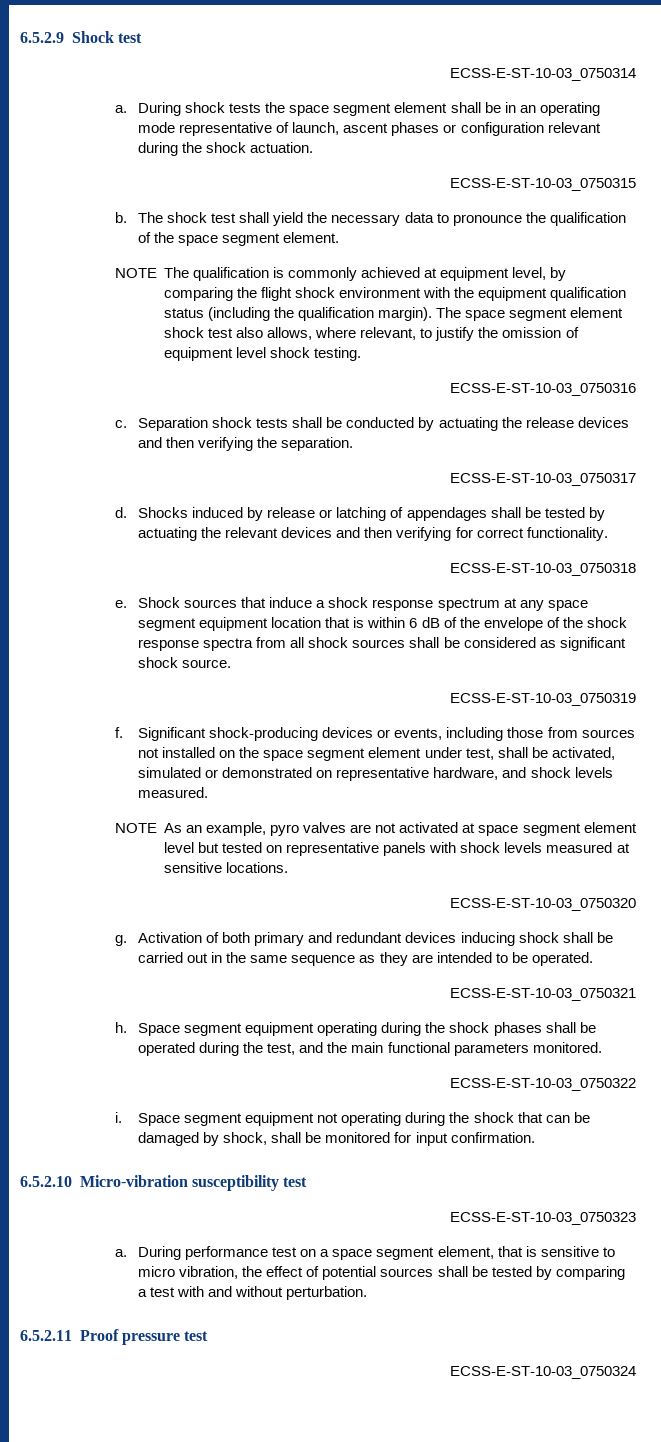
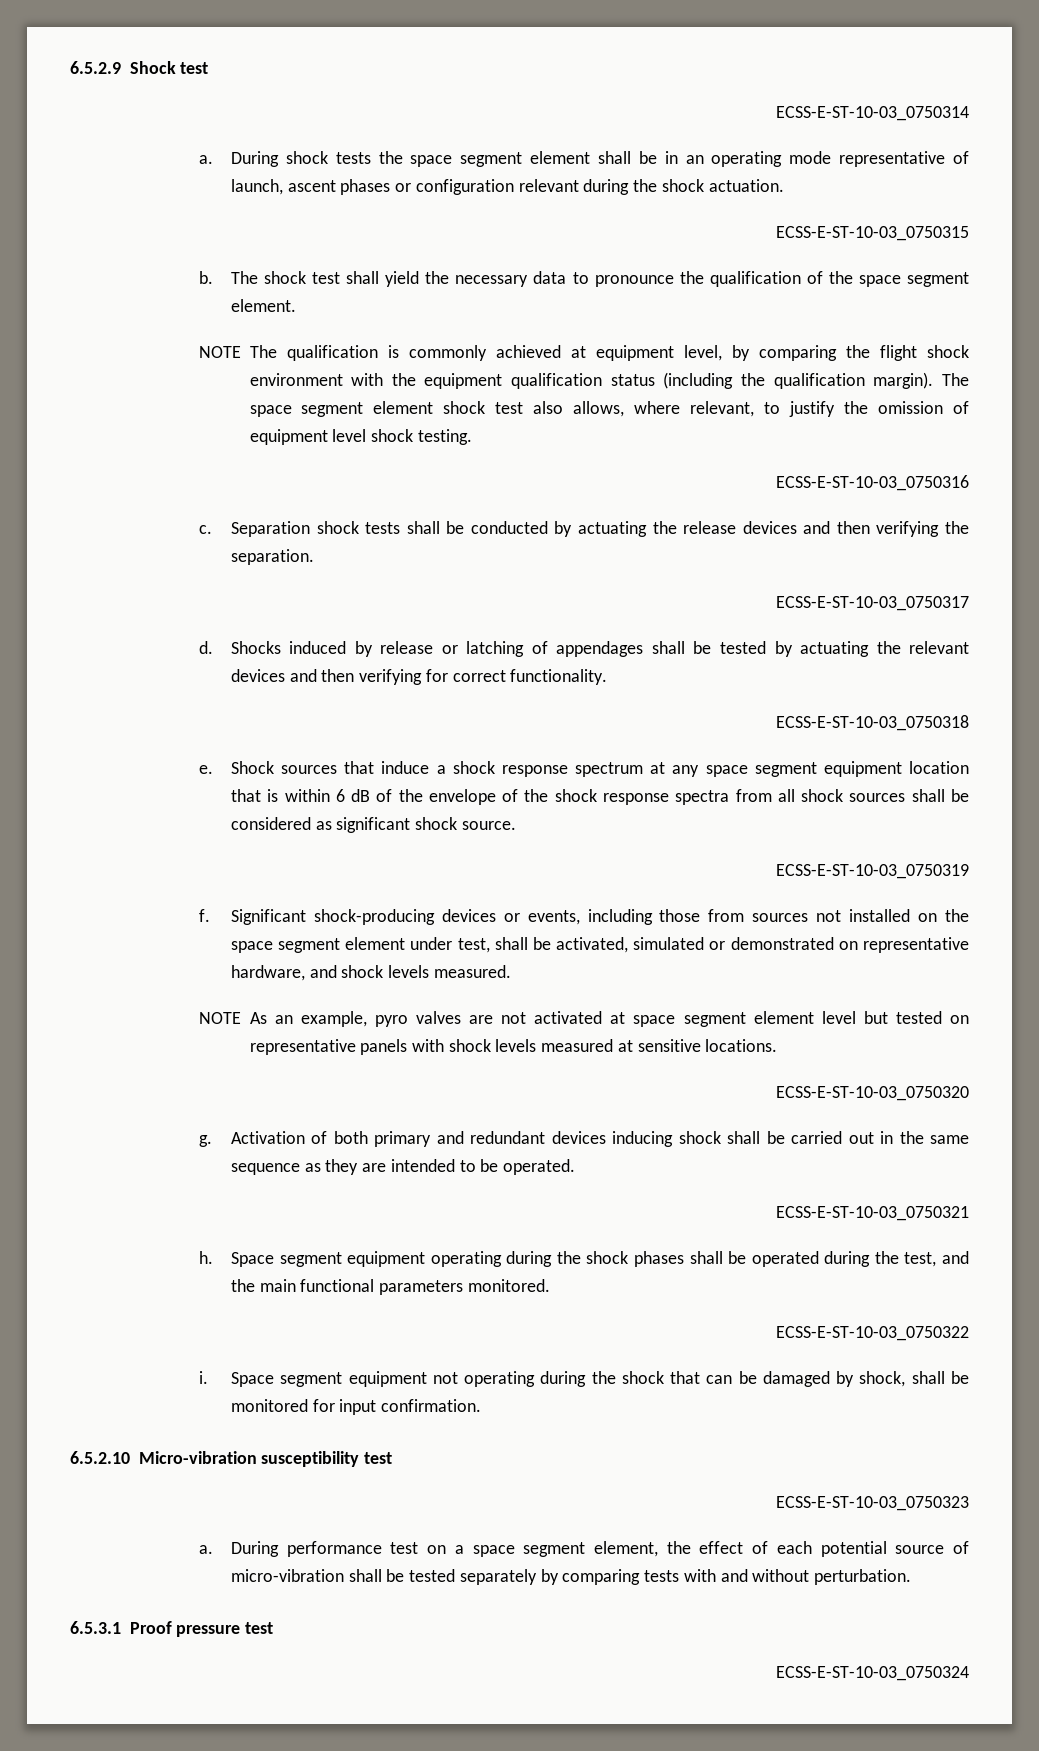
- During performance test on a space segment element, that is sensitive to micro vibration, the effect of potential sources shall be tested by comparing a test with and without perturbation.
+ During performance test on a space segment element, the effect of each potential source of micro-vibration shall be tested separately by comparing tests with and without perturbation.
- 6.5.2.11 Proof pressure test
+ 6.5.3.1 Proof pressure test

